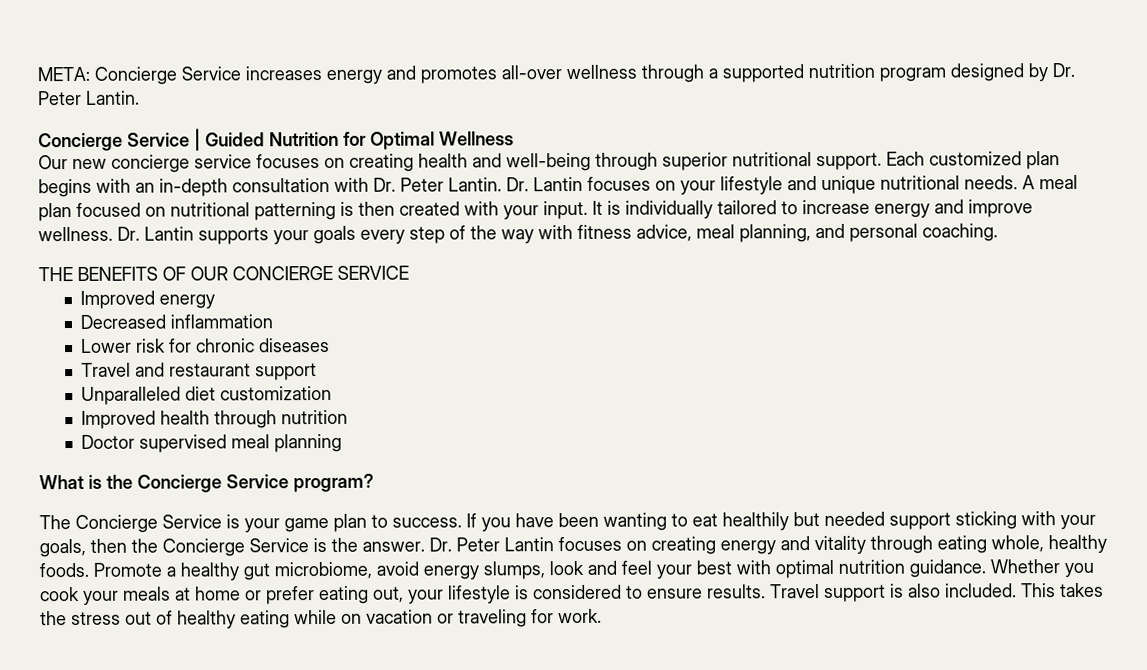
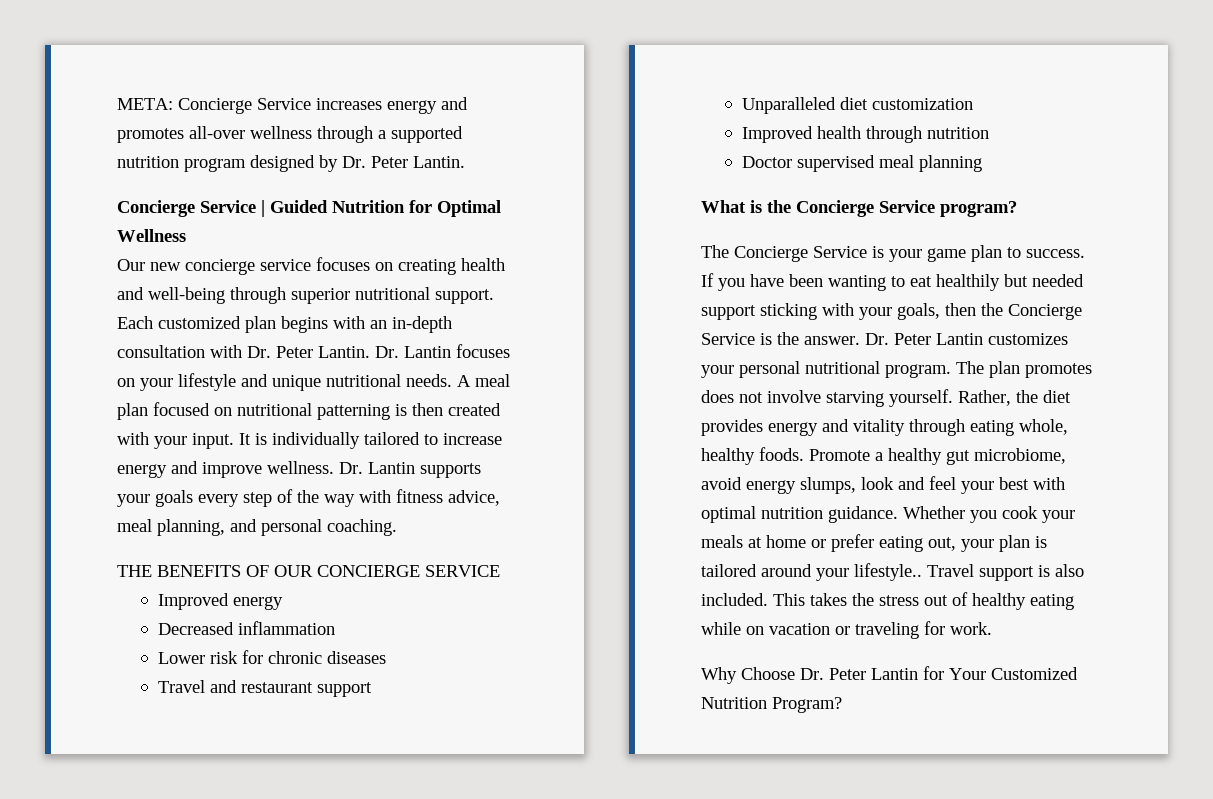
- Dr. Peter Lantin focuses on creating energy and vitality through eating whole, healthy foods.
+ Dr. Peter Lantin customizes your personal nutritional program. The plan promotes does not involve starving yourself. Rather, the diet provides energy and vitality through eating whole, healthy foods.
- Whether you cook your meals at home or prefer eating out, your lifestyle is considered to ensure results.
+ Whether you cook your meals at home or prefer eating out, your plan is tailored around your lifestyle..
+ Why Choose Dr. Peter Lantin for Your Customized Nutrition Program?

